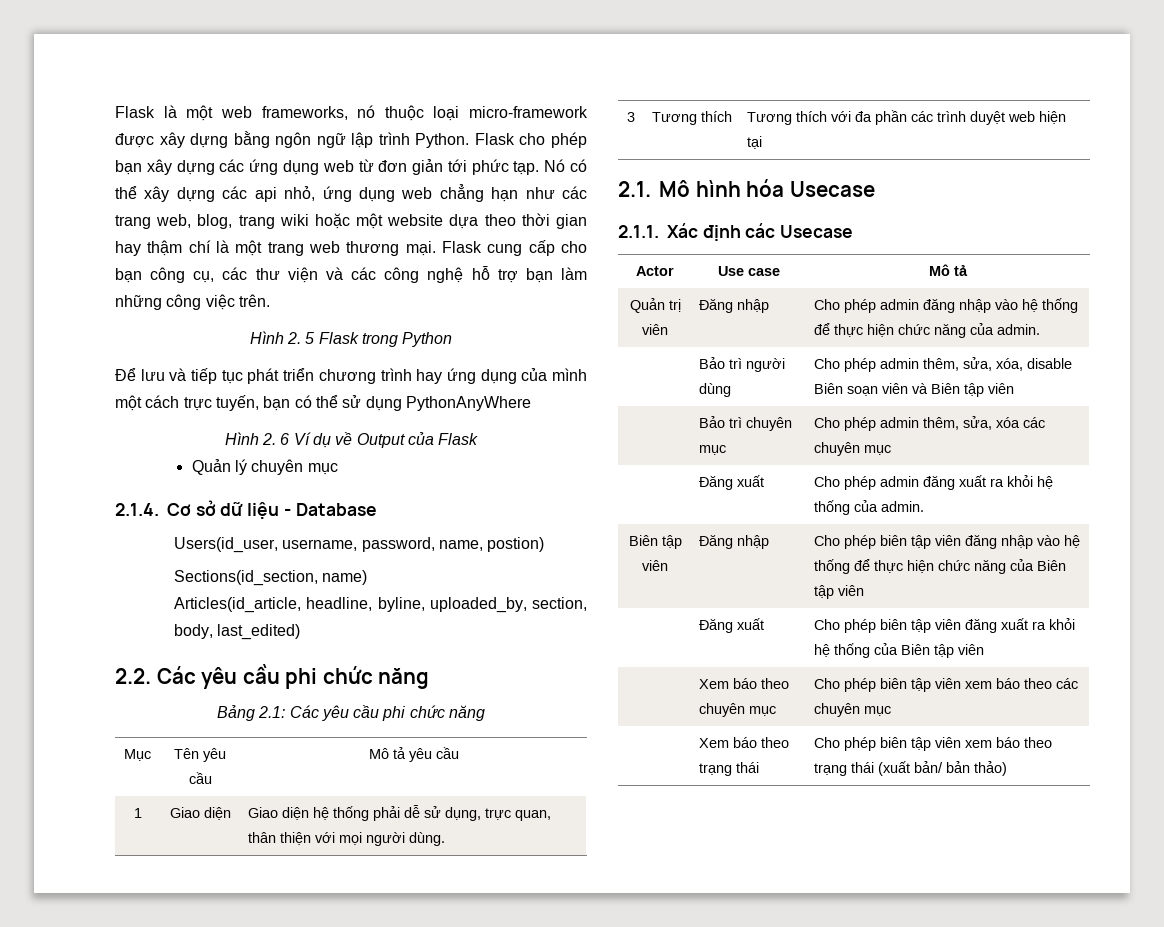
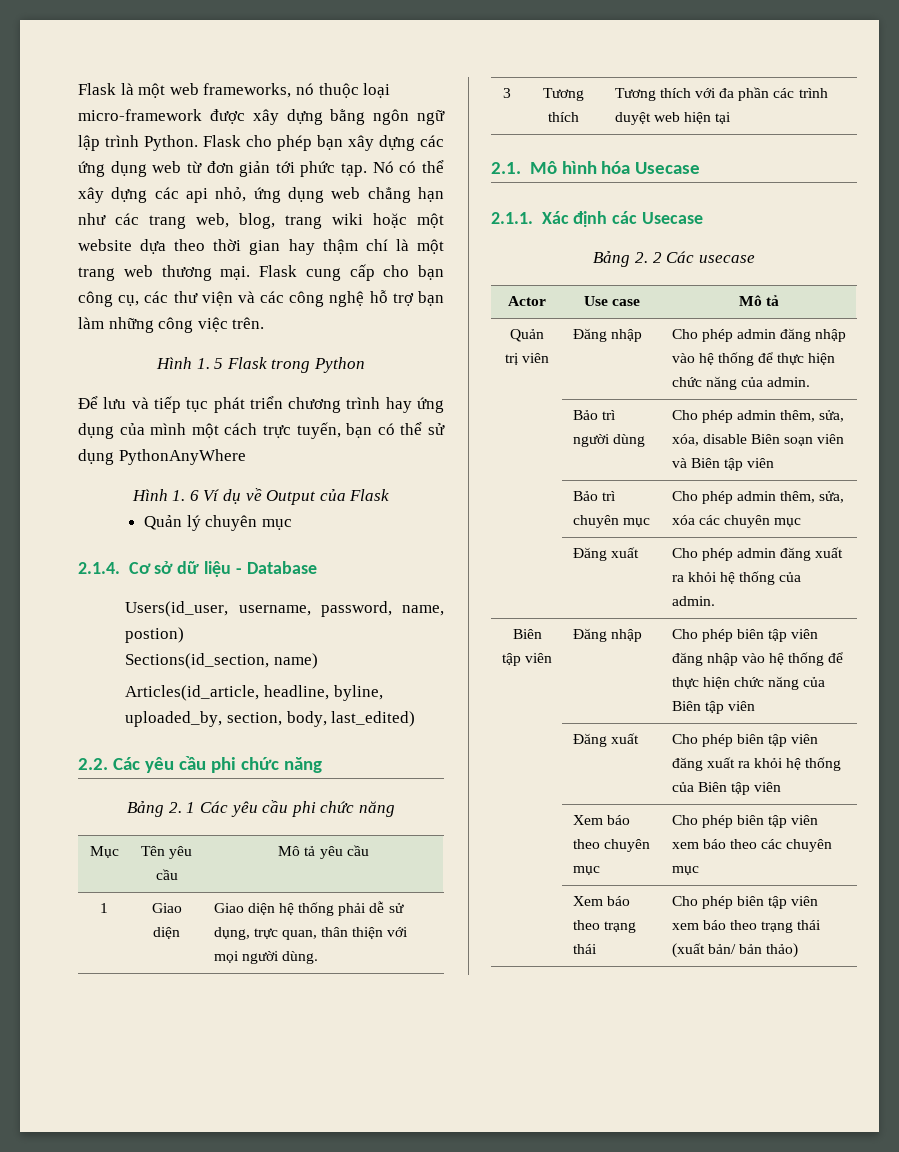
- Hình 2. 5 Flask trong Python
+ Hình 1. 5 Flask trong Python
- Hình 2. 6 Ví dụ về Output của Flask
+ Hình 1. 6 Ví dụ về Output của Flask
- Bảng 2.1: Các yêu cầu phi chức năng
+ Bảng 2. 1 Các yêu cầu phi chức năng
+ Bảng 2. 2 Các usecase

